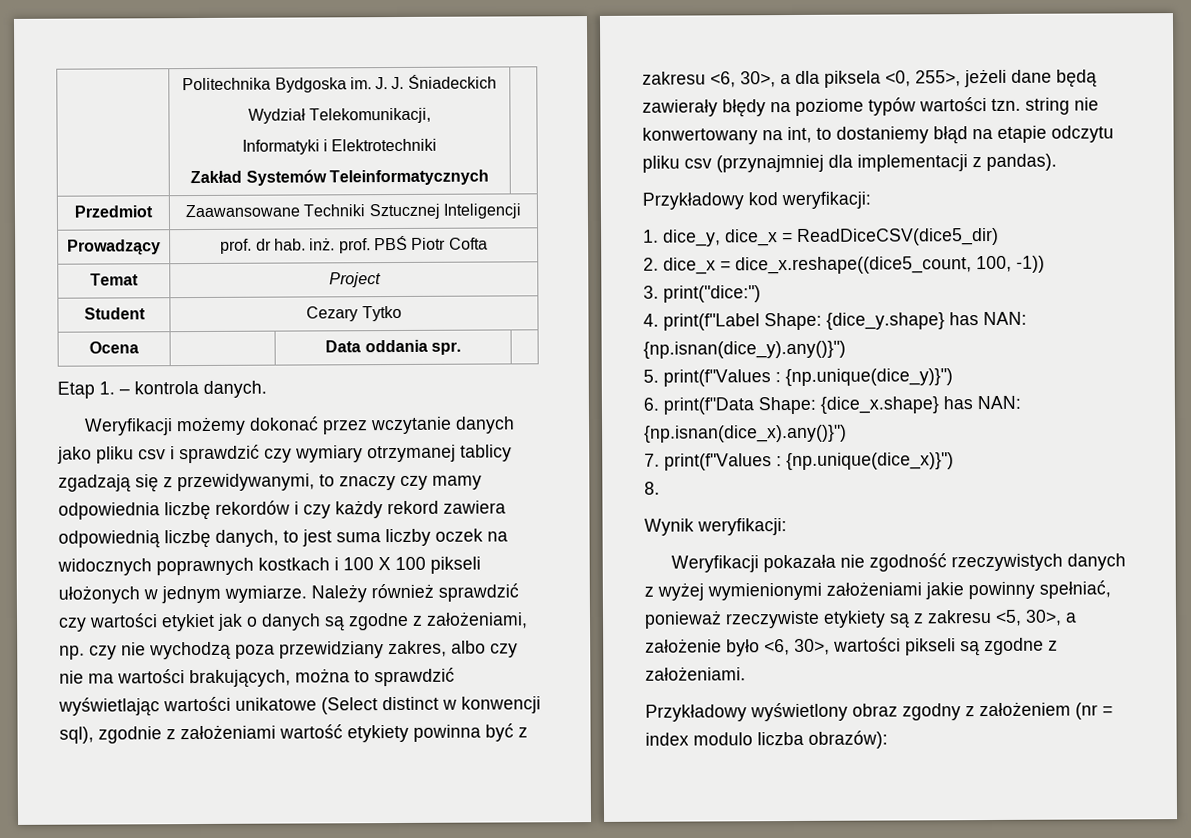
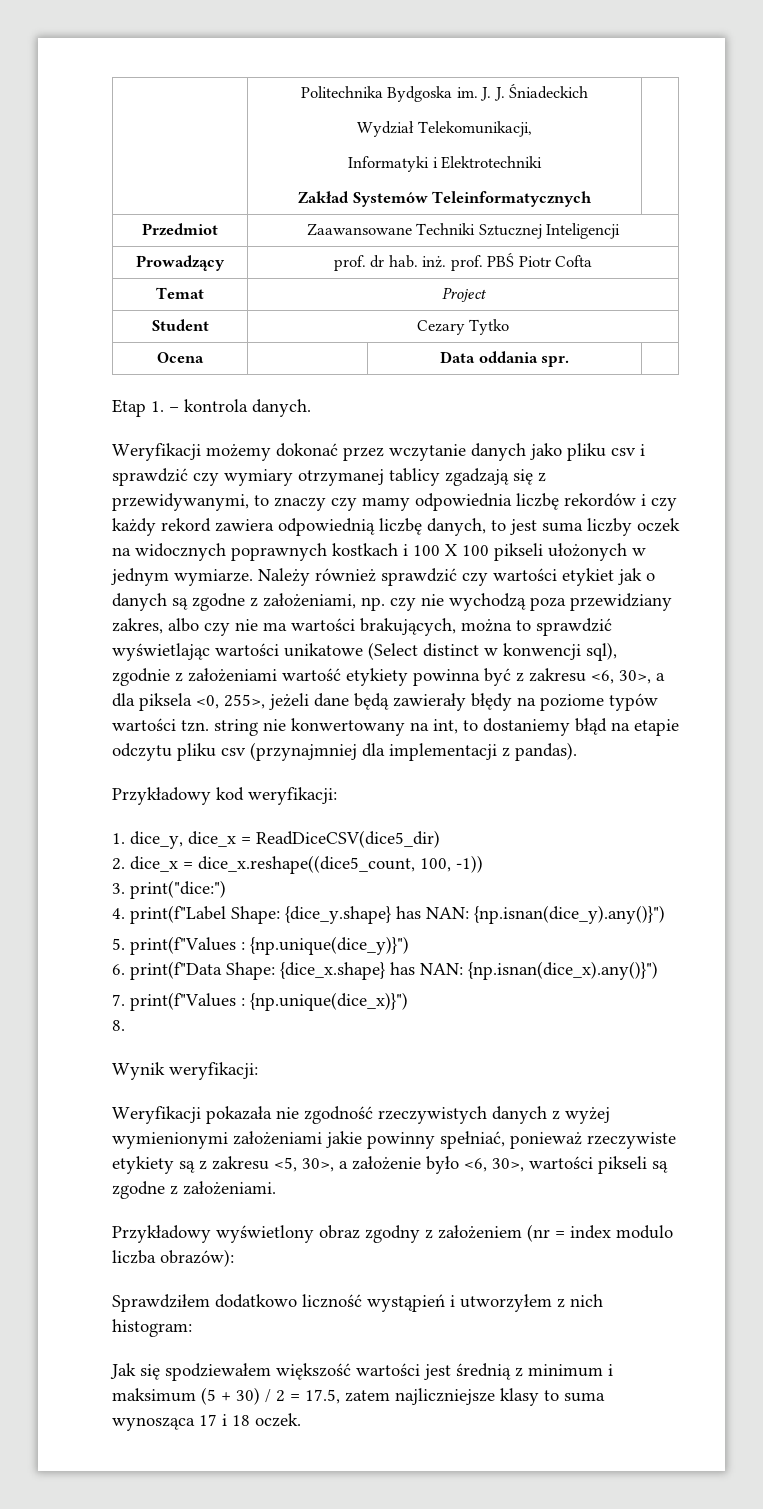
+ Sprawdziłem dodatkowo liczność wystąpień i utworzyłem z nich histogram:
+ Jak się spodziewałem większość wartości jest średnią z minimum i maksimum (5 + 30) / 2 = 17.5, zatem najliczniejsze klasy to suma wynosząca 17 i 18 oczek.

